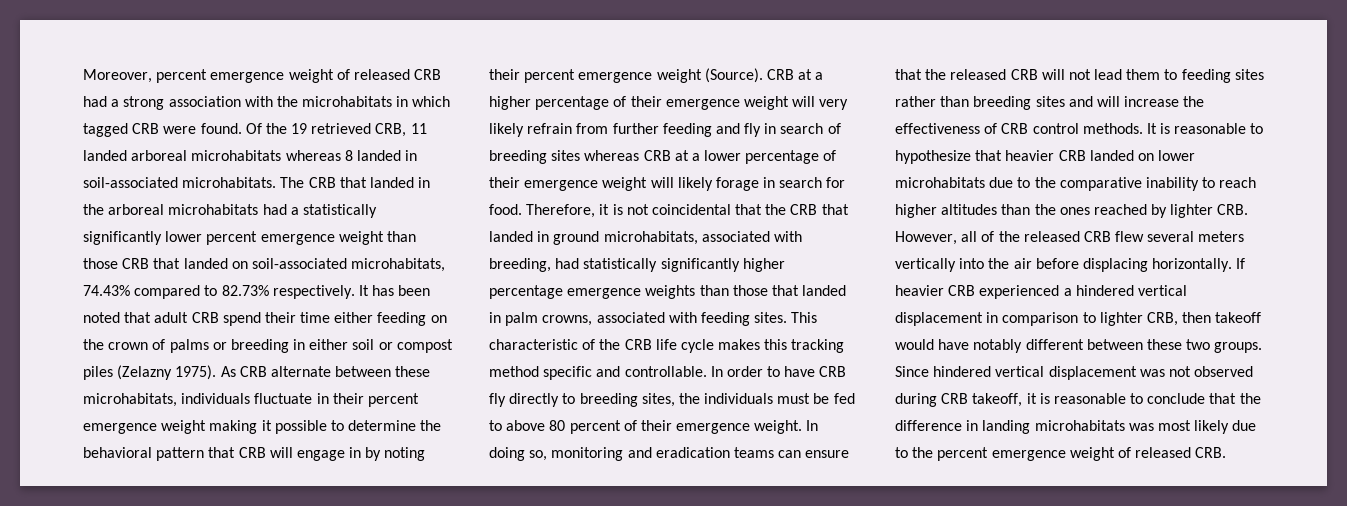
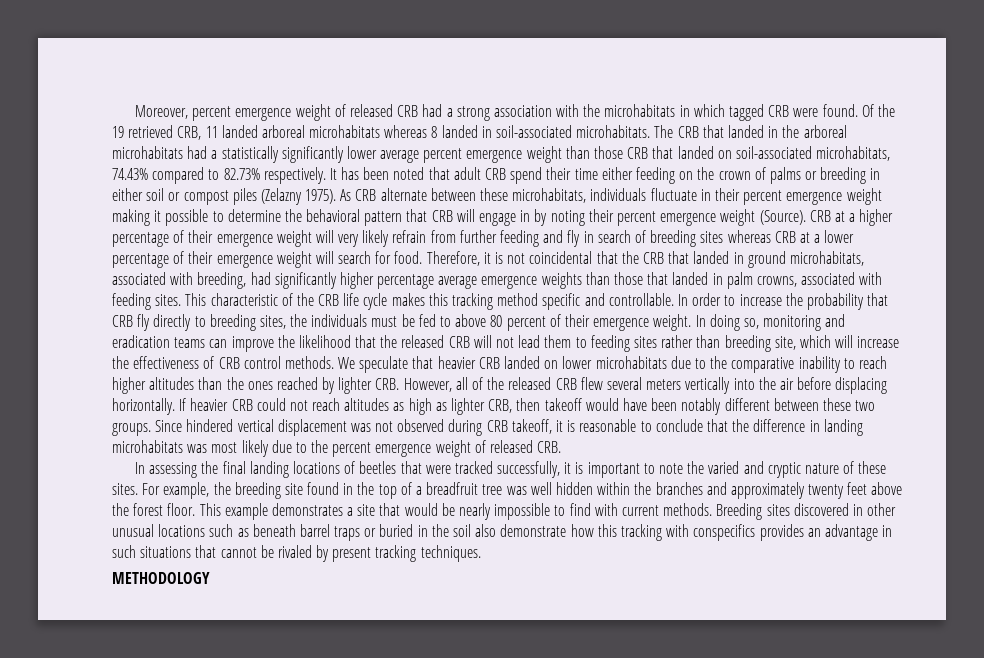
- The CRB that landed in the arboreal microhabitats had a statistically significantly lower percent emergence weight than those CRB that landed on soil-associated microhabitats, 74.43% compared to 82.73% respectively.
+ The CRB that landed in the arboreal microhabitats had a statistically significantly lower average percent emergence weight than those CRB that landed on soil-associated microhabitats, 74.43% compared to 82.73% respectively.
- CRB at a higher percentage of their emergence weight will very likely refrain from further feeding and fly in search of breeding sites whereas CRB at a lower percentage of their emergence weight will likely forage in search for food.
+ CRB at a higher percentage of their emergence weight will very likely refrain from further feeding and fly in search of breeding sites whereas CRB at a lower percentage of their emergence weight will search for food.
- Therefore, it is not coincidental that the CRB that landed in ground microhabitats, associated with breeding, had statistically significantly higher percentage emergence weights than those that landed in palm crowns, associated with feeding sites.
+ Therefore, it is not coincidental that the CRB that landed in ground microhabitats, associated with breeding, had significantly higher percentage average emergence weights than those that landed in palm crowns, associated with feeding sites.
- In order to have CRB fly directly to breeding sites, the individuals must be fed to above 80 percent of their emergence weight.
+ In order to increase the probability that CRB fly directly to breeding sites, the individuals must be fed to above 80 percent of their emergence weight.
- In doing so, monitoring and eradication teams can ensure that the released CRB will not lead them to feeding sites rather than breeding sites and will increase the effectiveness of CRB control methods.
+ In doing so, monitoring and eradication teams can improve the likelihood that the released CRB will not lead them to feeding sites rather than breeding site, which will increase the effectiveness of CRB control methods.
- It is reasonable to hypothesize that heavier CRB landed on lower microhabitats due to the comparative inability to reach higher altitudes than the ones reached by lighter CRB. However, all of the released CRB flew several meters vertically into the air before displacing horizontally.
+ We speculate that heavier CRB landed on lower microhabitats due to the comparative inability to reach higher altitudes than the ones reached by lighter CRB. However, all of the released CRB flew several meters vertically into the air before displacing horizontally.
- If heavier CRB experienced a hindered vertical displacement in comparison to lighter CRB, then takeoff would have notably different between these two groups.
+ If heavier CRB could not reach altitudes as high as lighter CRB, then takeoff would have been notably different between these two groups.
+ In assessing the final landing locations of beetles that were tracked successfully, it is important to note the varied and cryptic nature of these sites. For example, the breeding site found in the top of a breadfruit tree was well hidden within the branches and approximately twenty feet above the forest floor. This example demonstrates a site that would be nearly impossible to find with current methods. Breeding sites discovered in other unusual locations such as beneath barrel traps or buried in the soil also demonstrate how this tracking with conspecifics provides an advantage in such situations that cannot be rivaled by present tracking techniques.
+ METHODOLOGY

